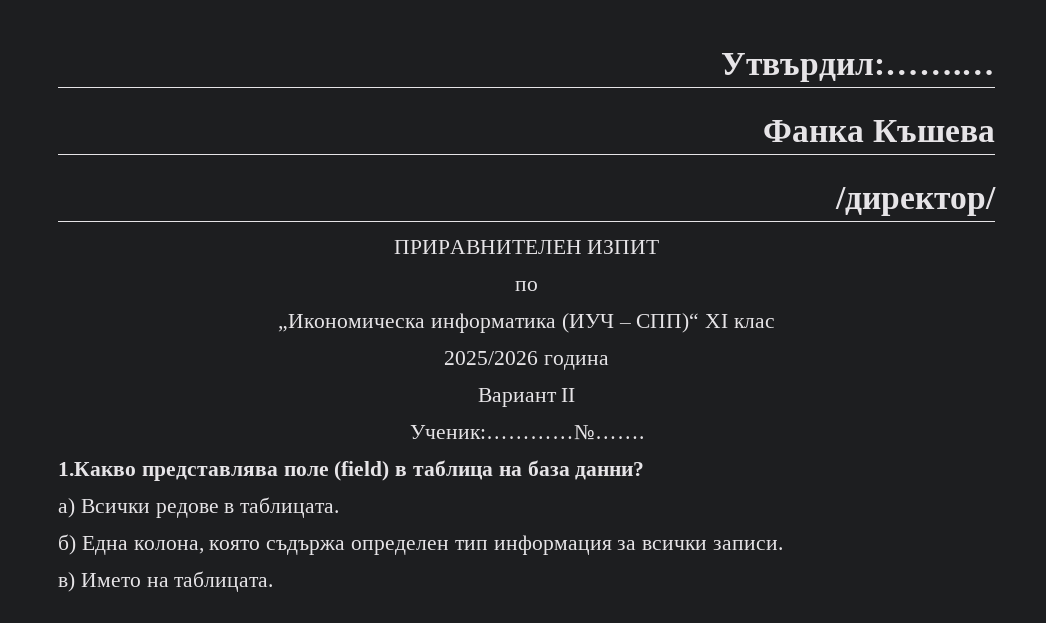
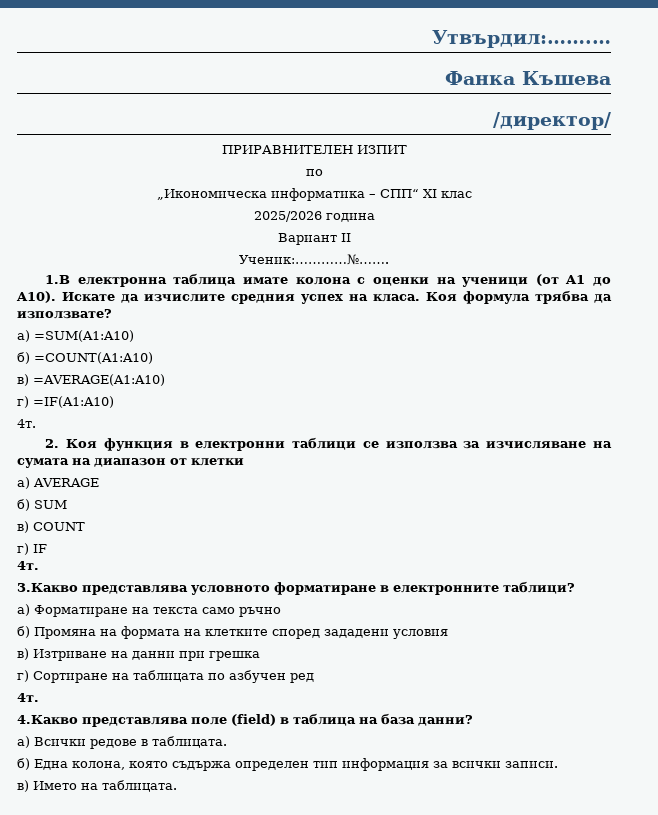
- „Икономическа информатика (ИУЧ – СПП)“ XI клас
+ „Икономическа информатика – СПП“ XI клас
- 1.Какво представлява поле (field) в таблица на база данни?
+ 1.В електронна таблица имате колона с оценки на ученици (от A1 до A10). Искате да изчислите средния успех на класа. Коя формула трябва да използвате?
+ а) =SUM(A1:A10)
+ б) =COUNT(A1:A10)
+ в) =AVERAGE(A1:A10)
+ г) =IF(A1:A10)
+ 4т.
+ 2. Коя функция в електронни таблици се използва за изчисляване на сумата на диапазон от клетки
+ а) AVERAGE
+ б) SUM
+ в) COUNT
+ г) IF
+ 4т.
+ 3.Какво представлява условното форматиране в електронните таблици?
+ а) Форматиране на текста само ръчно
+ б) Промяна на формата на клетките според зададени условия
+ в) Изтриване на данни при грешка
+ г) Сортиране на таблицата по азбучен ред
+ 4т.
+ 4.Какво представлява поле (field) в таблица на база данни?

